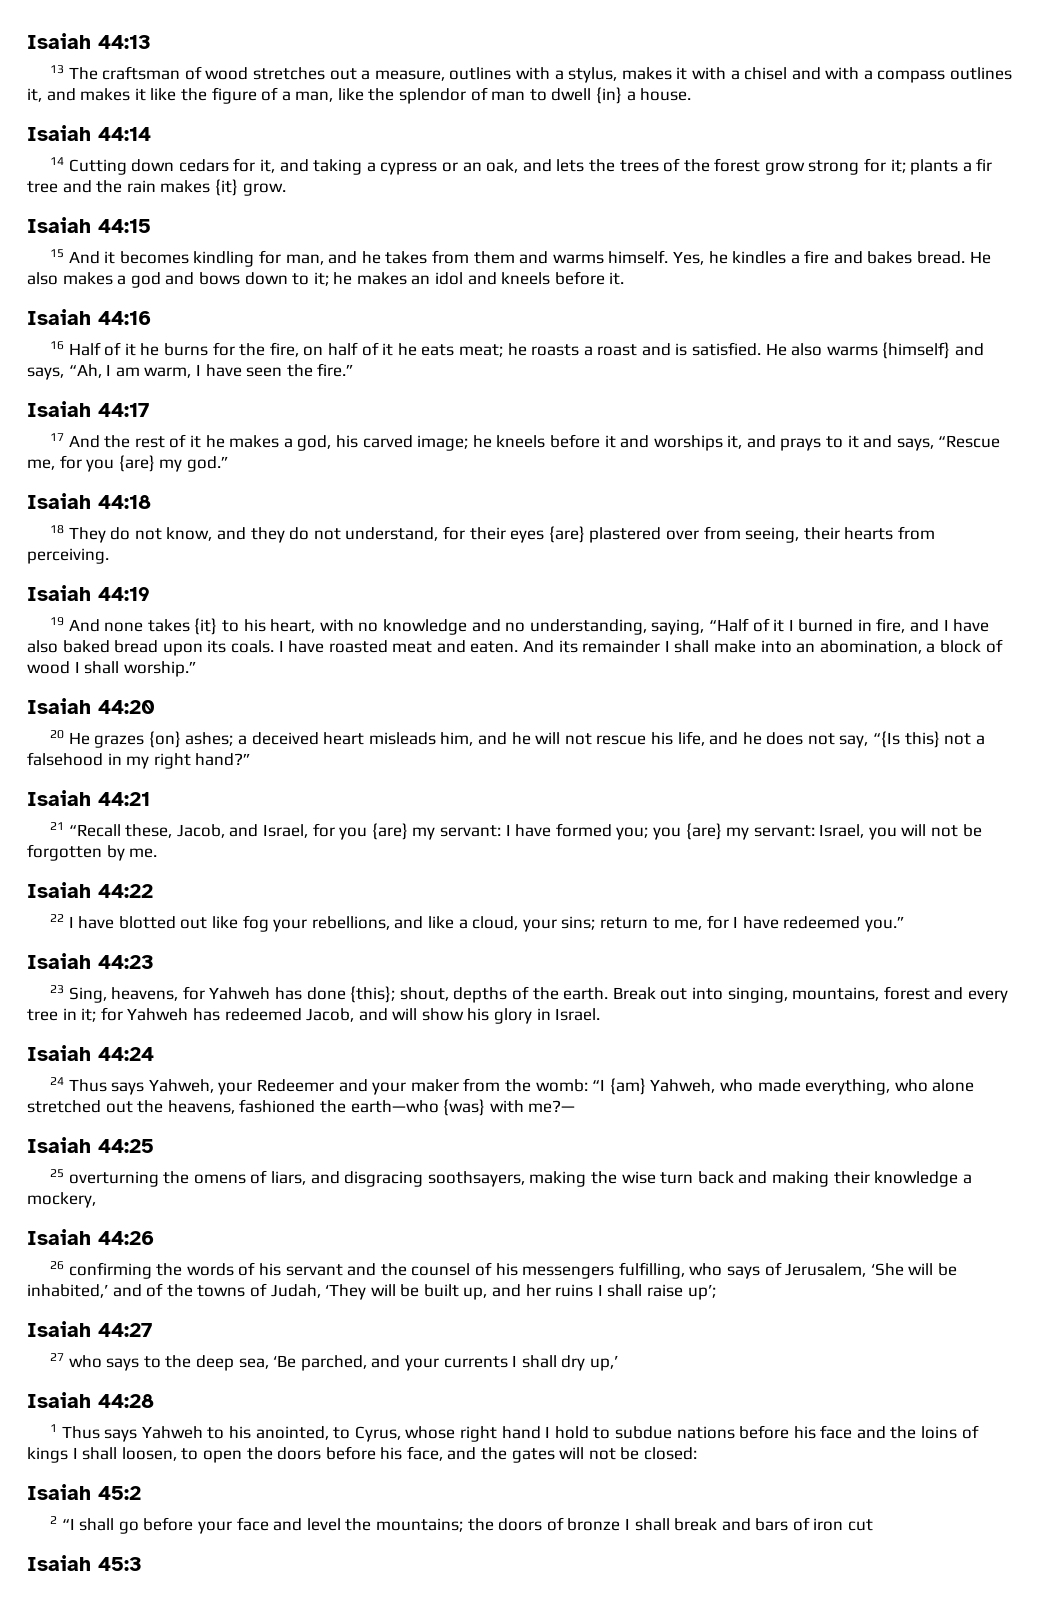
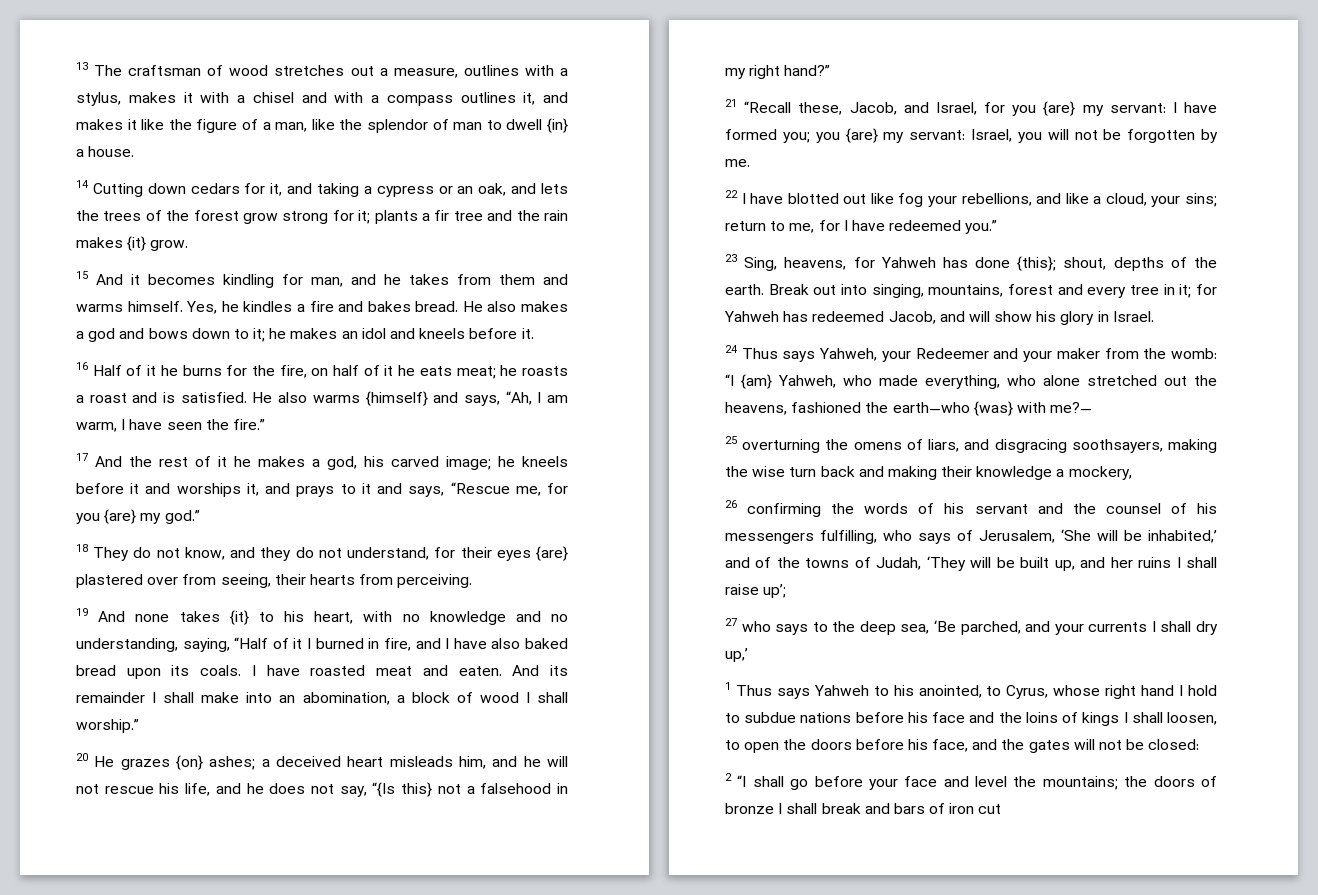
- Isaiah 44:13
- Isaiah 44:14
- Isaiah 44:15
- Isaiah 44:16
- Isaiah 44:17
- Isaiah 44:18
- Isaiah 44:19
- Isaiah 44:20
- Isaiah 44:21
- Isaiah 44:22
- Isaiah 44:23
- Isaiah 44:24
- Isaiah 44:25
- Isaiah 44:26
- Isaiah 44:27
- Isaiah 44:28
- Isaiah 45:2
- Isaiah 45:3

